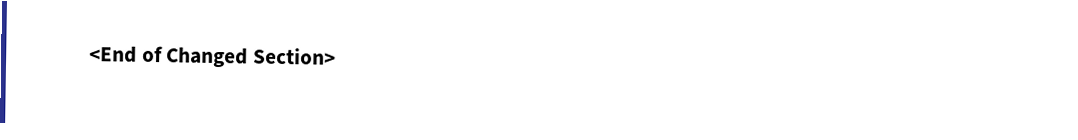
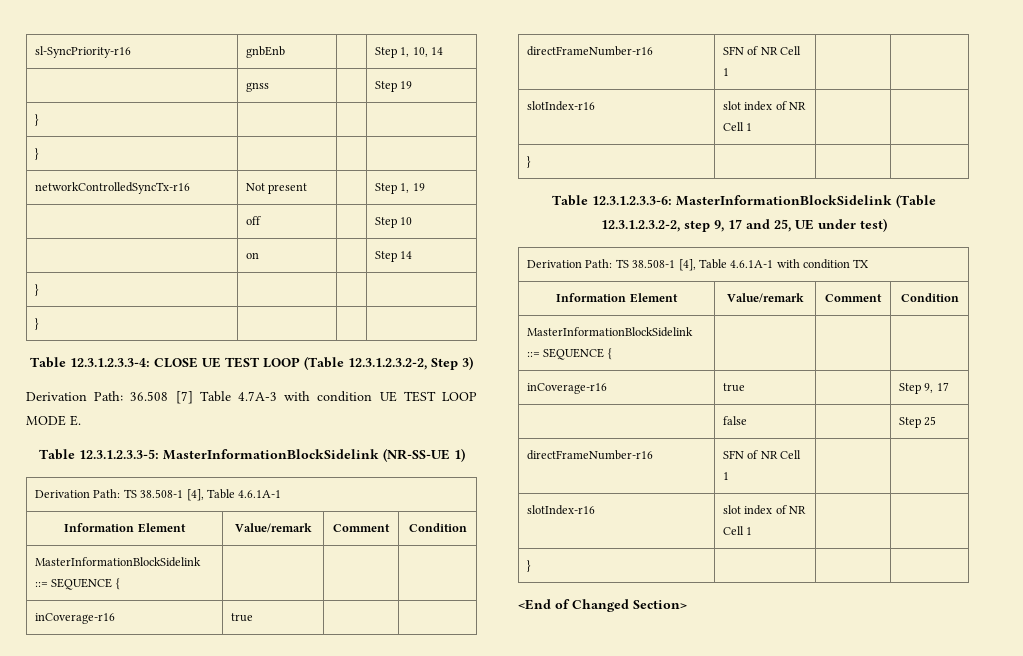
+ sl-SyncPriority-r16 | gnbEnb | | Step 1, 10, 14
+ | gnss | | Step 19
+ } | | |
+ } | | |
+ networkControlledSyncTx-r16 | Not present | | Step 1, 19
+ | off | | Step 10
+ | on | | Step 14
+ } | | |
+ } | | |
+ Table 12.3.1.2.3.3-4: CLOSE UE TEST LOOP (Table 12.3.1.2.3.2-2, Step 3)
+ Derivation Path: 36.508 [7] Table 4.7A-3 with condition UE TEST LOOP MODE E.
+ Table 12.3.1.2.3.3-5: MasterInformationBlockSidelink (NR-SS-UE 1)
+ Derivation Path: TS 38.508-1 [4], Table 4.6.1A-1
+ Information Element | Value/remark | Comment | Condition
+ MasterInformationBlockSidelink ::= SEQUENCE { | | |
+ inCoverage-r16 | true | |
+ directFrameNumber-r16 | SFN of NR Cell 1 | |
+ slotIndex-r16 | slot index of NR Cell 1 | |
+ } | | |
+ Table 12.3.1.2.3.3-6: MasterInformationBlockSidelink (Table 12.3.1.2.3.2-2, step 9, 17 and 25, UE under test)
+ Derivation Path: TS 38.508-1 [4], Table 4.6.1A-1 with condition TX
+ Information Element | Value/remark | Comment | Condition
+ MasterInformationBlockSidelink ::= SEQUENCE { | | |
+ inCoverage-r16 | true | | Step 9, 17
+ | false | | Step 25
+ directFrameNumber-r16 | SFN of NR Cell 1 | |
+ slotIndex-r16 | slot index of NR Cell 1 | |
+ } | | |

